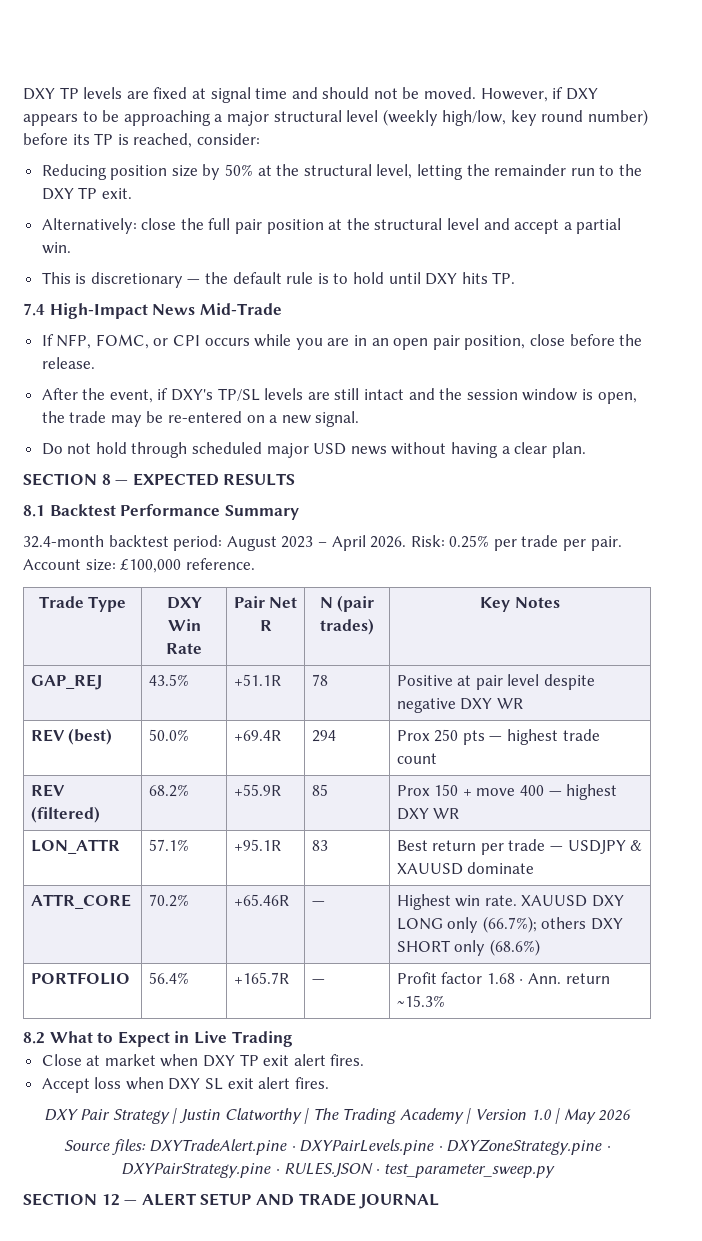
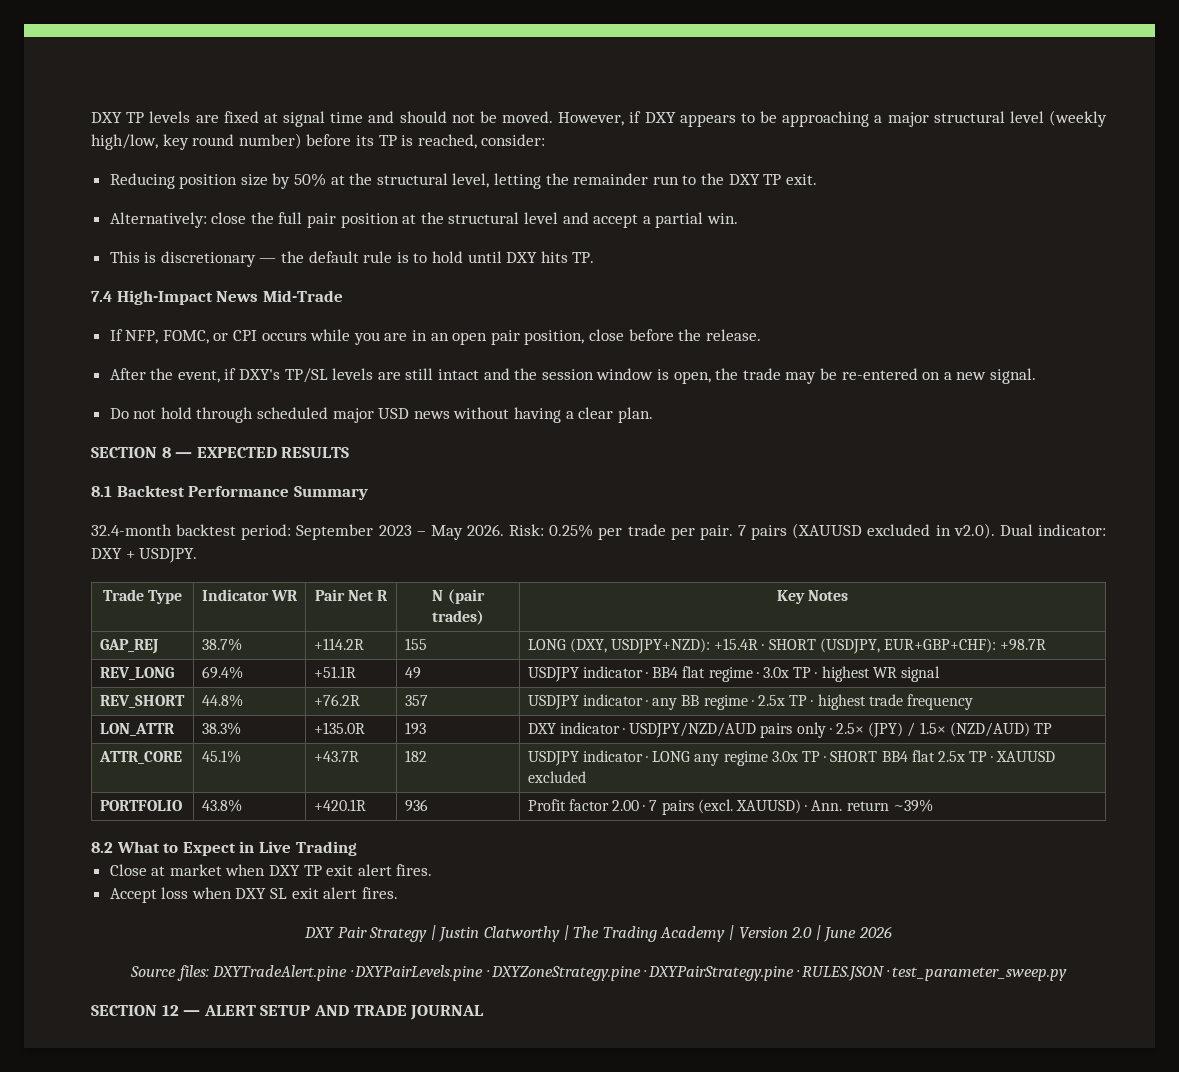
- 32.4-month backtest period: August 2023 – April 2026.
+ 32.4-month backtest period: September 2023 – May 2026.
- Account size: £100,000 reference.
+ 7 pairs (XAUUSD excluded in v2.0). Dual indicator: DXY + USDJPY.
- Trade Type | DXY Win Rate | Pair Net R | N (pair trades) | Key Notes
+ Trade Type | Indicator WR | Pair Net R | N (pair trades) | Key Notes
- GAP_REJ | 43.5% | +51.1R | 78 | Positive at pair level despite negative DXY WR
- REV (best) | 50.0% | +69.4R | 294 | Prox 250 pts — highest trade count
- REV (filtered) | 68.2% | +55.9R | 85 | Prox 150 + move 400 — highest DXY WR
- LON_ATTR | 57.1% | +95.1R | 83 | Best return per trade — USDJPY & XAUUSD dominate
- ATTR_CORE | 70.2% | +65.46R | — | Highest win rate. XAUUSD DXY LONG only (66.7%); others DXY SHORT only (68.6%)
- PORTFOLIO | 56.4% | +165.7R | — | Profit factor 1.68 · Ann. return ~15.3%
+ GAP_REJ | 38.7% | +114.2R | 155 | LONG (DXY, USDJPY+NZD): +15.4R · SHORT (USDJPY, EUR+GBP+CHF): +98.7R
+ REV_LONG | 69.4% | +51.1R | 49 | USDJPY indicator · BB4 flat regime · 3.0x TP · highest WR signal
+ REV_SHORT | 44.8% | +76.2R | 357 | USDJPY indicator · any BB regime · 2.5x TP · highest trade frequency
+ LON_ATTR | 38.3% | +135.0R | 193 | DXY indicator · USDJPY/NZD/AUD pairs only · 2.5× (JPY) / 1.5× (NZD/AUD) TP
+ ATTR_CORE | 45.1% | +43.7R | 182 | USDJPY indicator · LONG any regime 3.0x TP · SHORT BB4 flat 2.5x TP · XAUUSD excluded
+ PORTFOLIO | 43.8% | +420.1R | 936 | Profit factor 2.00 · 7 pairs (excl. XAUUSD) · Ann. return ~39%
- DXY Pair Strategy | Justin Clatworthy | The Trading Academy | Version 1.0 | May 2026
+ DXY Pair Strategy | Justin Clatworthy | The Trading Academy | Version 2.0 | June 2026

